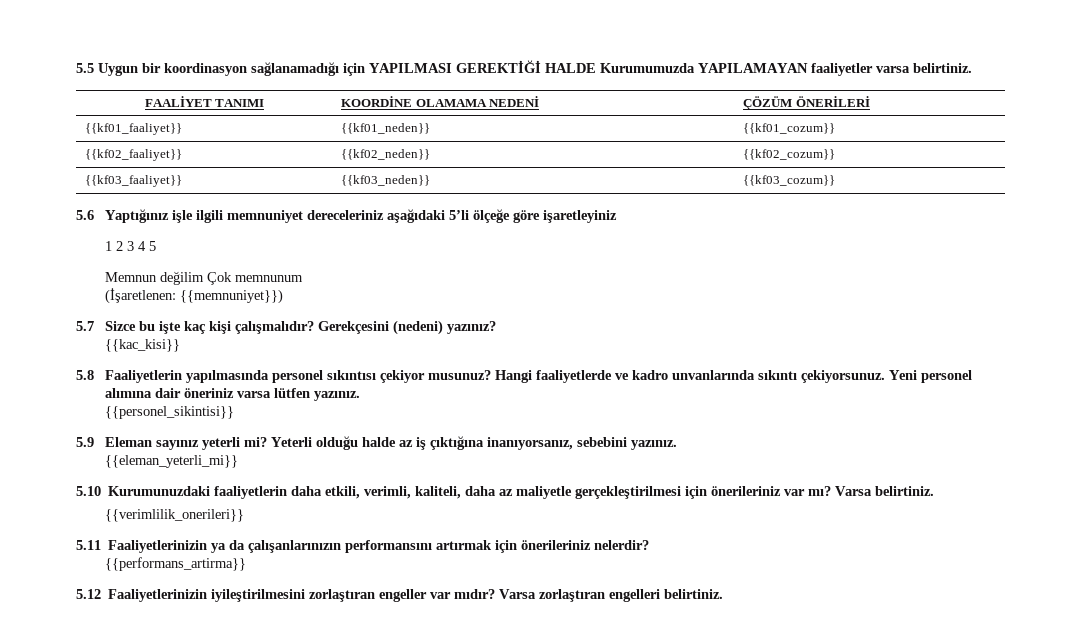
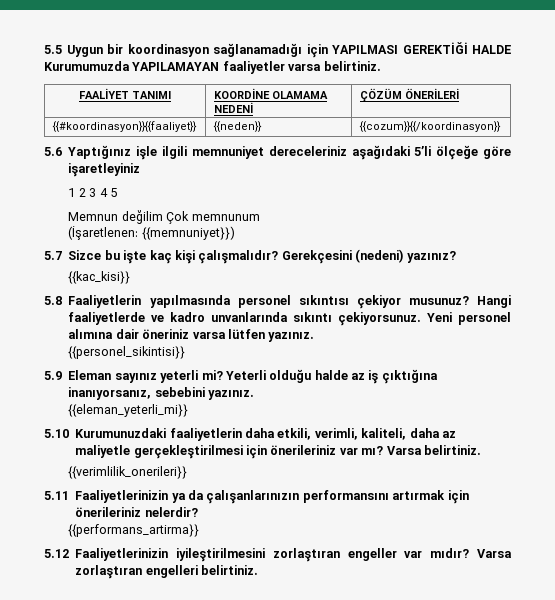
- {{kf01_faaliyet}} | {{kf01_neden}} | {{kf01_cozum}}
- {{kf02_faaliyet}} | {{kf02_neden}} | {{kf02_cozum}}
- {{kf03_faaliyet}} | {{kf03_neden}} | {{kf03_cozum}}
+ {{#koordinasyon}}{{faaliyet}} | {{neden}} | {{cozum}}{{/koordinasyon}}

